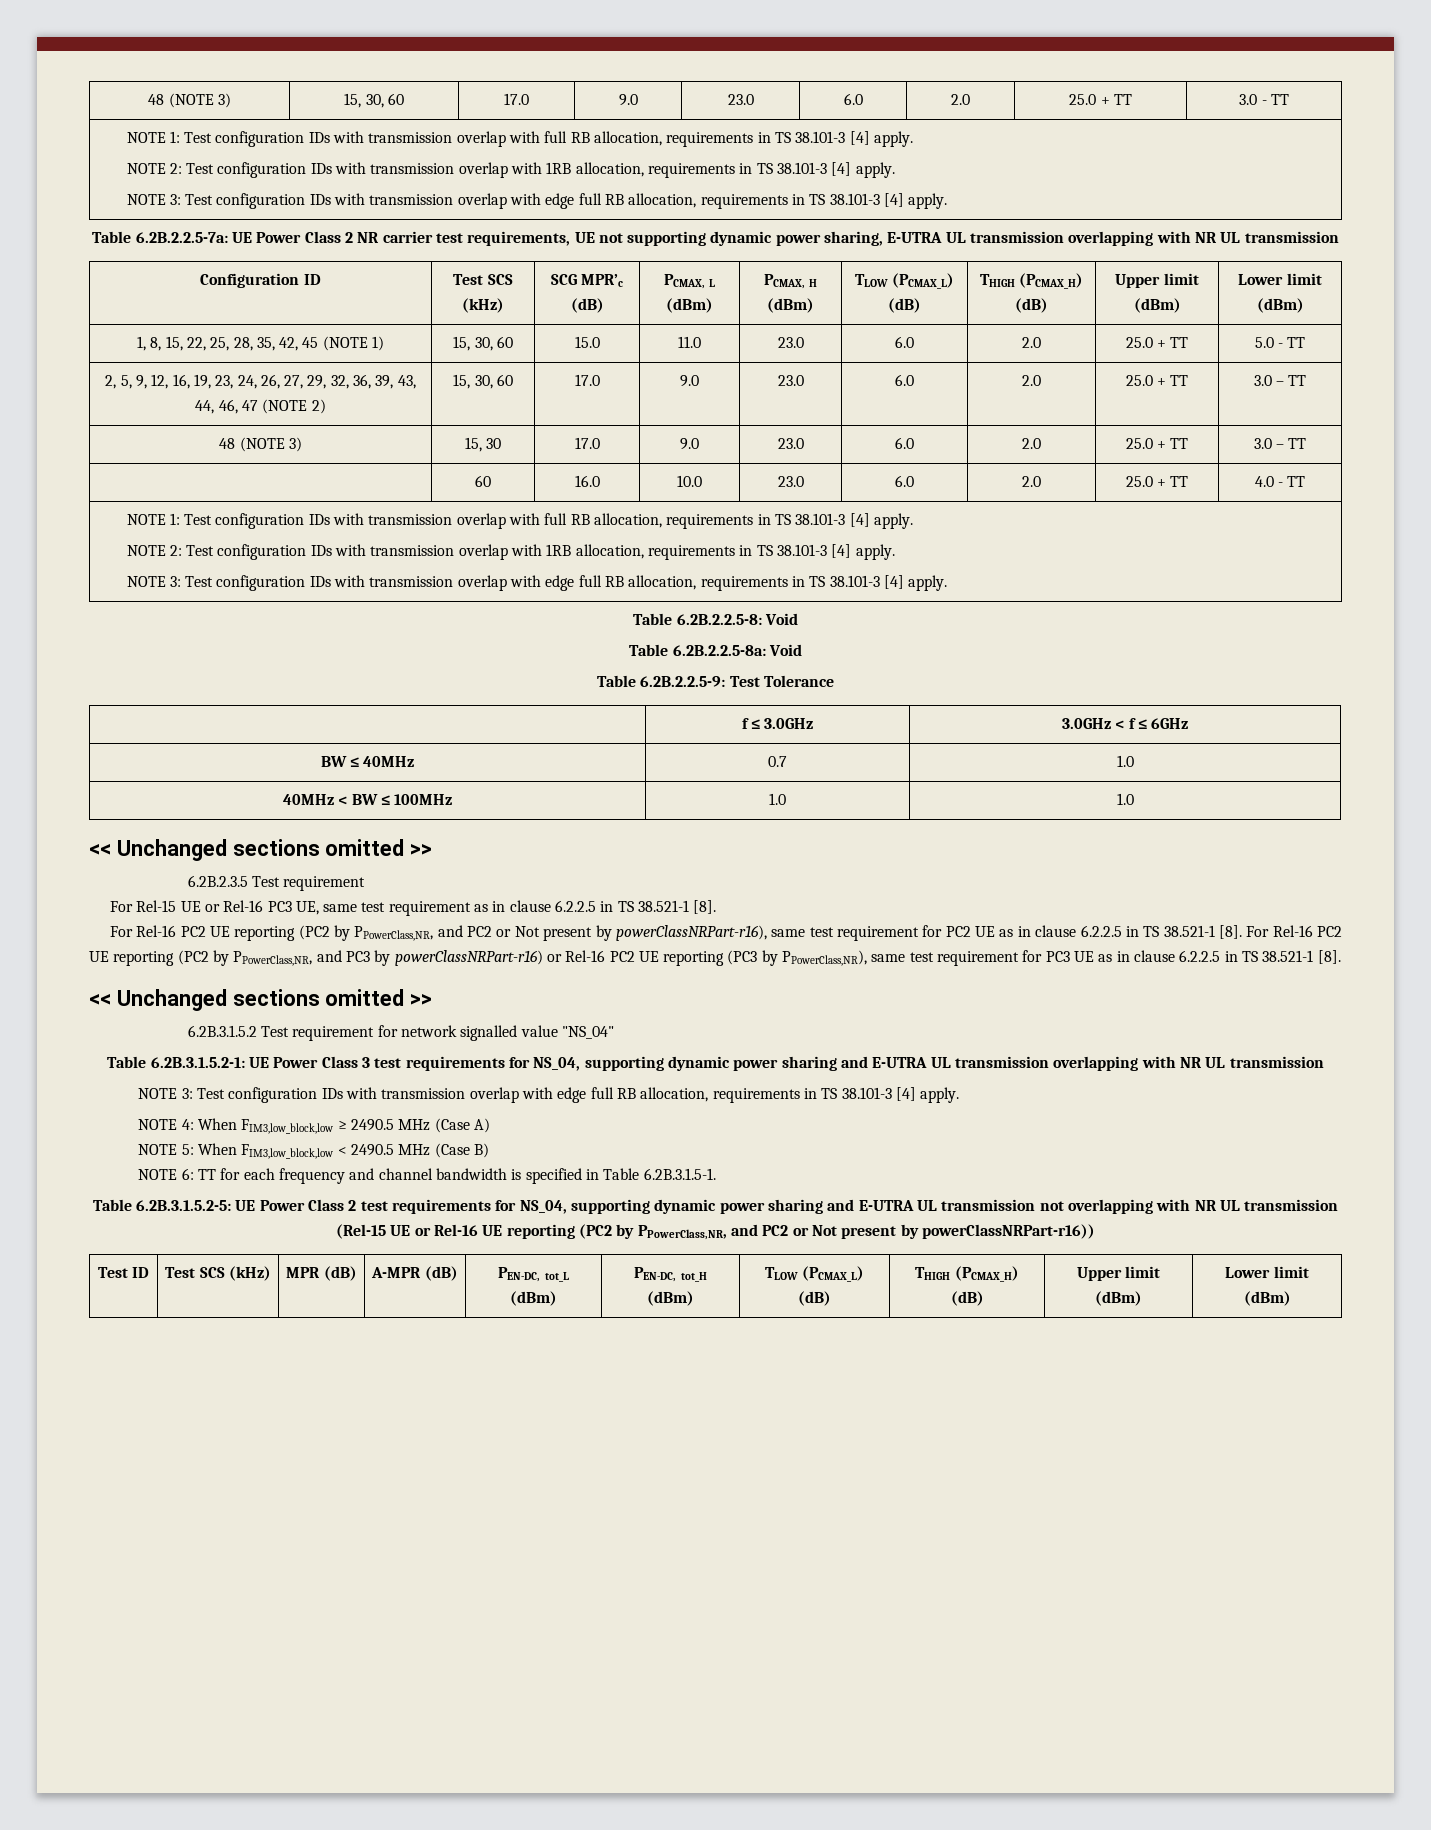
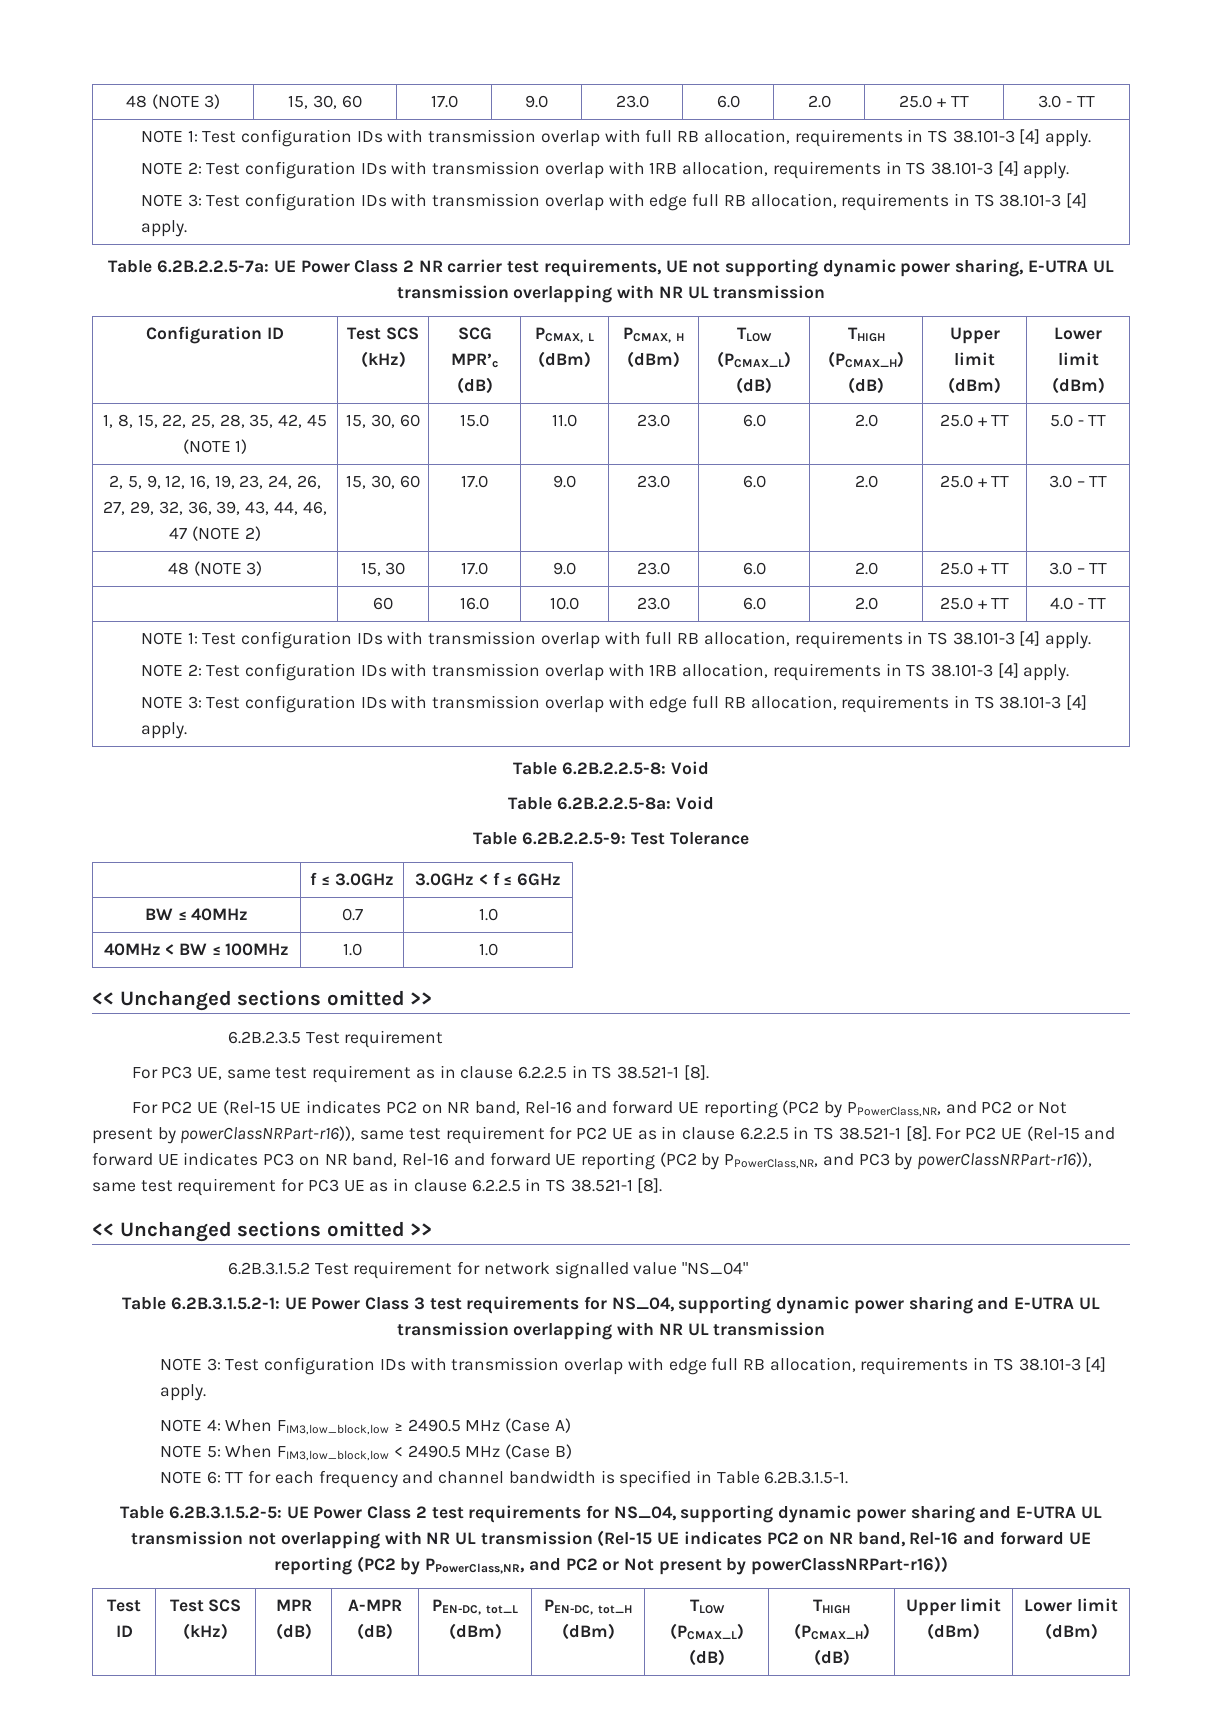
- For Rel-15 UE or Rel-16 PC3 UE, same test requirement as in clause 6.2.2.5 in TS 38.521-1 [8].
+ For PC3 UE, same test requirement as in clause 6.2.2.5 in TS 38.521-1 [8].
- For Rel-16 PC2 UE reporting (PC2 by PPowerClass,NR, and PC2 or Not present by powerClassNRPart-r16), same test requirement for PC2 UE as in clause 6.2.2.5 in TS 38.521-1 [8].
+ For PC2 UE (Rel-15 UE indicates PC2 on NR band, Rel-16 and forward UE reporting (PC2 by PPowerClass,NR, and PC2 or Not present by powerClassNRPart-r16)), same test requirement for PC2 UE as in clause 6.2.2.5 in TS 38.521-1 [8].
- For Rel-16 PC2 UE reporting (PC2 by PPowerClass,NR, and PC3 by powerClassNRPart-r16) or Rel-16 PC2 UE reporting (PC3 by PPowerClass,NR), same test requirement for PC3 UE as in clause 6.2.2.5 in TS 38.521-1 [8].
+ For PC2 UE (Rel-15 and forward UE indicates PC3 on NR band, Rel-16 and forward UE reporting (PC2 by PPowerClass,NR, and PC3 by powerClassNRPart-r16)), same test requirement for PC3 UE as in clause 6.2.2.5 in TS 38.521-1 [8].
- Table 6.2B.3.1.5.2-5: UE Power Class 2 test requirements for NS_04, supporting dynamic power sharing and E-UTRA UL transmission not overlapping with NR UL transmission (Rel-15 UE or Rel-16 UE reporting (PC2 by PPowerClass,NR, and PC2 or Not present by powerClassNRPart-r16))
+ Table 6.2B.3.1.5.2-5: UE Power Class 2 test requirements for NS_04, supporting dynamic power sharing and E-UTRA UL transmission not overlapping with NR UL transmission (Rel-15 UE indicates PC2 on NR band, Rel-16 and forward UE reporting (PC2 by PPowerClass,NR, and PC2 or Not present by powerClassNRPart-r16))

